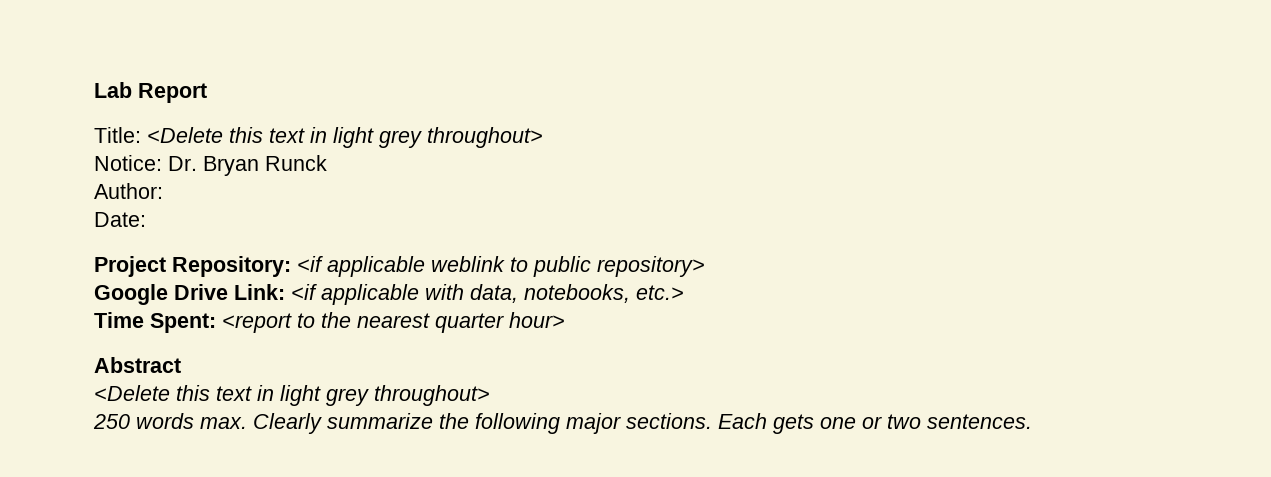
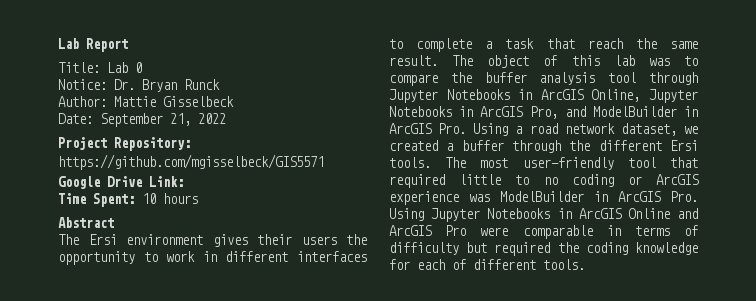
- Title: <Delete this text in light grey throughout>
+ Title: Lab 0
- Author:
+ Author: Mattie Gisselbeck
- Date:
+ Date: September 21, 2022
- Project Repository: <if applicable weblink to public repository>
- Google Drive Link: <if applicable with data, notebooks, etc.>
- Time Spent: <report to the nearest quarter hour>
+ Project Repository: https://github.com/mgisselbeck/GIS5571
+ Google Drive Link:
+ Time Spent: 10 hours
  Abstract
- <Delete this text in light grey throughout>
- 250 words max. Clearly summarize the following major sections. Each gets one or two sentences.
+ The Ersi environment gives their users the opportunity to work in different interfaces to complete a task that reach the same result. The object of this lab was to compare the buffer analysis tool through Jupyter Notebooks in ArcGIS Online, Jupyter Notebooks in ArcGIS Pro, and ModelBuilder in ArcGIS Pro. Using a road network dataset, we created a buffer through the different Ersi tools. The most user-friendly tool that required little to no coding or ArcGIS experience was ModelBuilder in ArcGIS Pro. Using Jupyter Notebooks in ArcGIS Online and ArcGIS Pro were comparable in terms of difficulty but required the coding knowledge for each of different tools.

